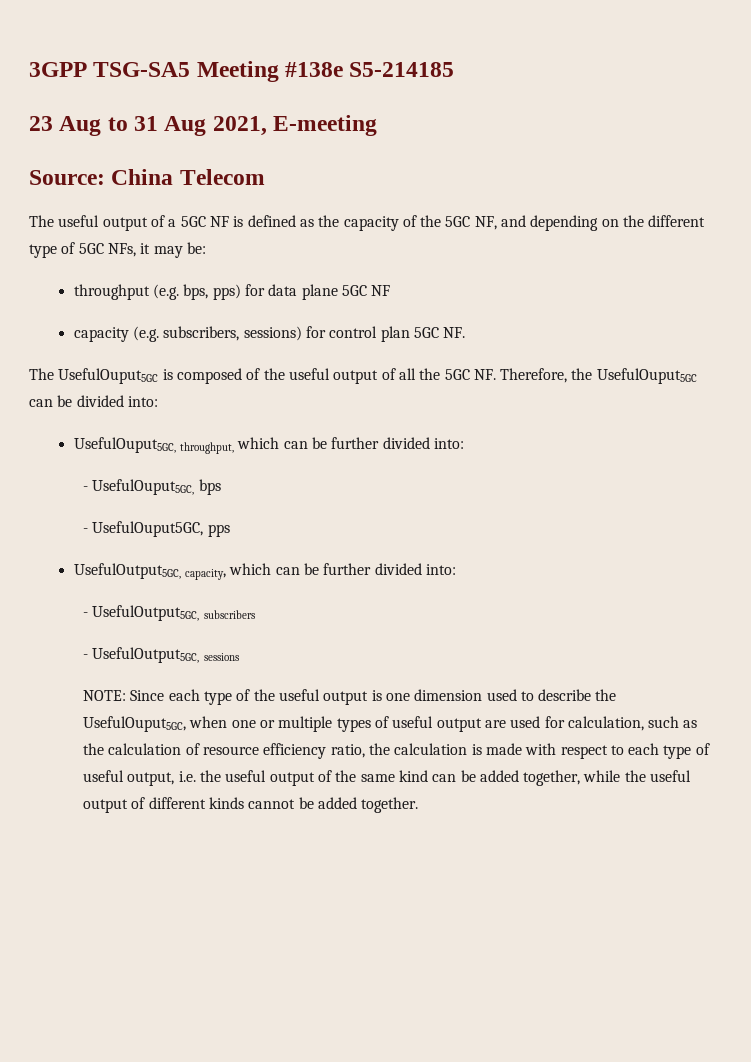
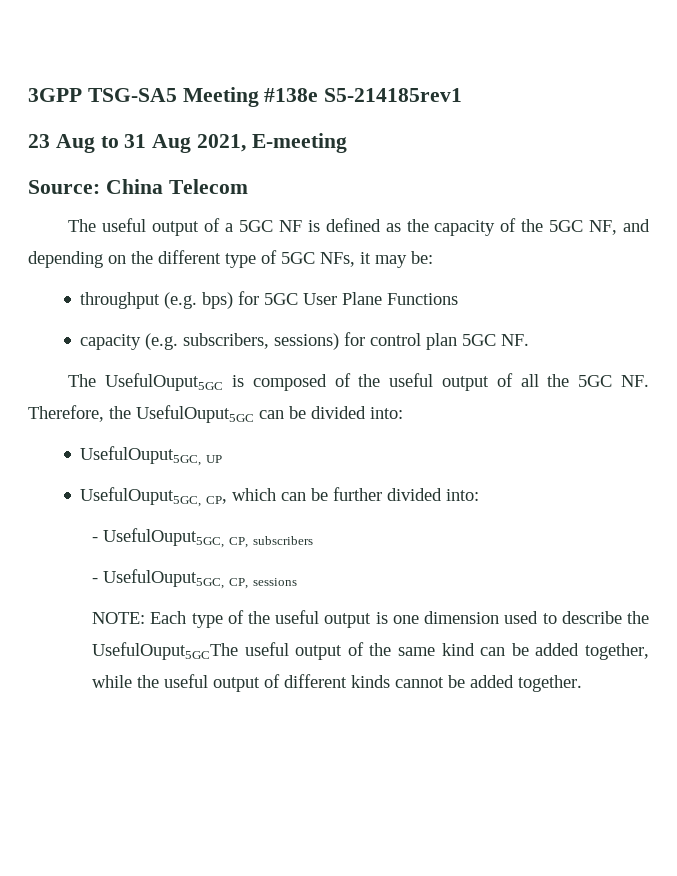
- 3GPP TSG-SA5 Meeting #138e S5-214185
+ 3GPP TSG-SA5 Meeting #138e S5-214185rev1
- throughput (e.g. bps, pps) for data plane 5GC NF
+ throughput (e.g. bps) for 5GC User Plane Functions
- UsefulOuput5GC, throughput, which can be further divided into:
+ UsefulOuput5GC, UP
+ UsefulOuput5GC, CP, which can be further divided into:
- - UsefulOuput5GC, bps
- - UsefulOuput5GC, pps
- UsefulOutput5GC, capacity, which can be further divided into:
- - UsefulOutput5GC, subscribers
- - UsefulOutput5GC, sessions
+ - UsefulOuput5GC, CP, subscribers
+ - UsefulOuput5GC, CP, sessions
- NOTE: Since each type of the useful output is one dimension used to describe the UsefulOuput5GC, when one or multiple types of useful output are used for calculation, such as the calculation of resource efficiency ratio, the calculation is made with respect to each type of useful output, i.e. the useful output of the same kind can be added together, while the useful output of different kinds cannot be added together.
+ NOTE: Each type of the useful output is one dimension used to describe the UsefulOuput5GCThe useful output of the same kind can be added together, while the useful output of different kinds cannot be added together.

